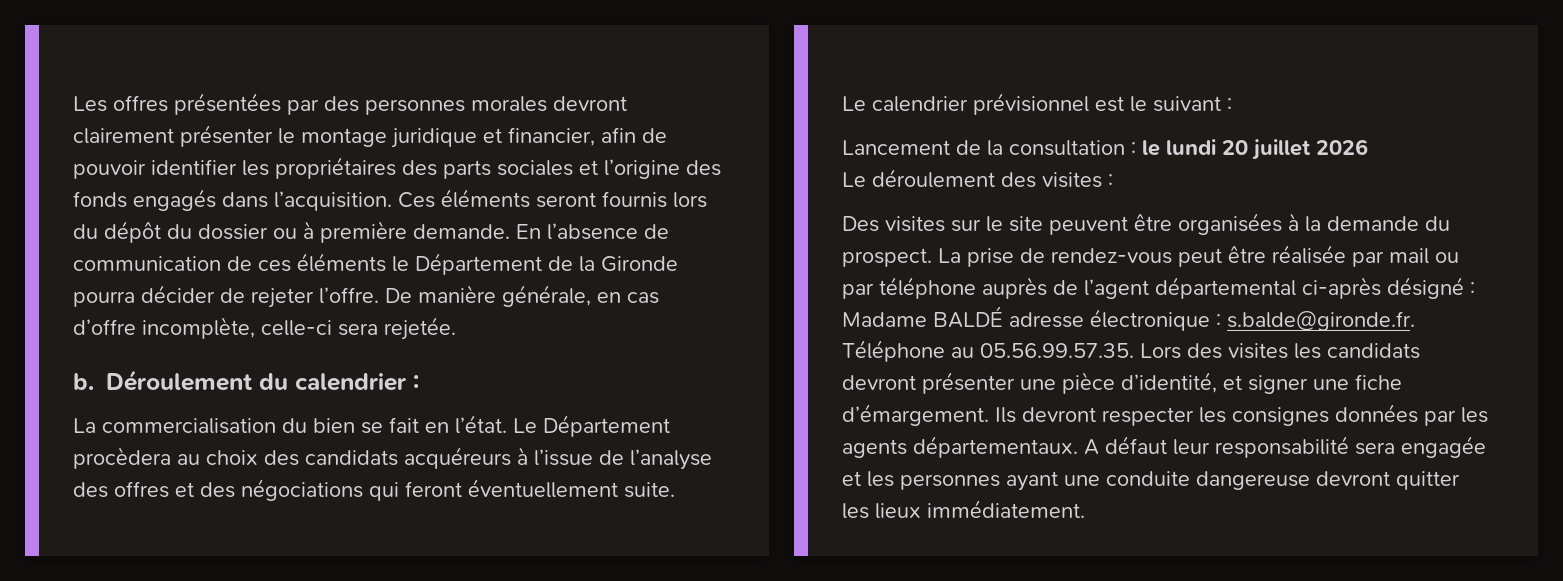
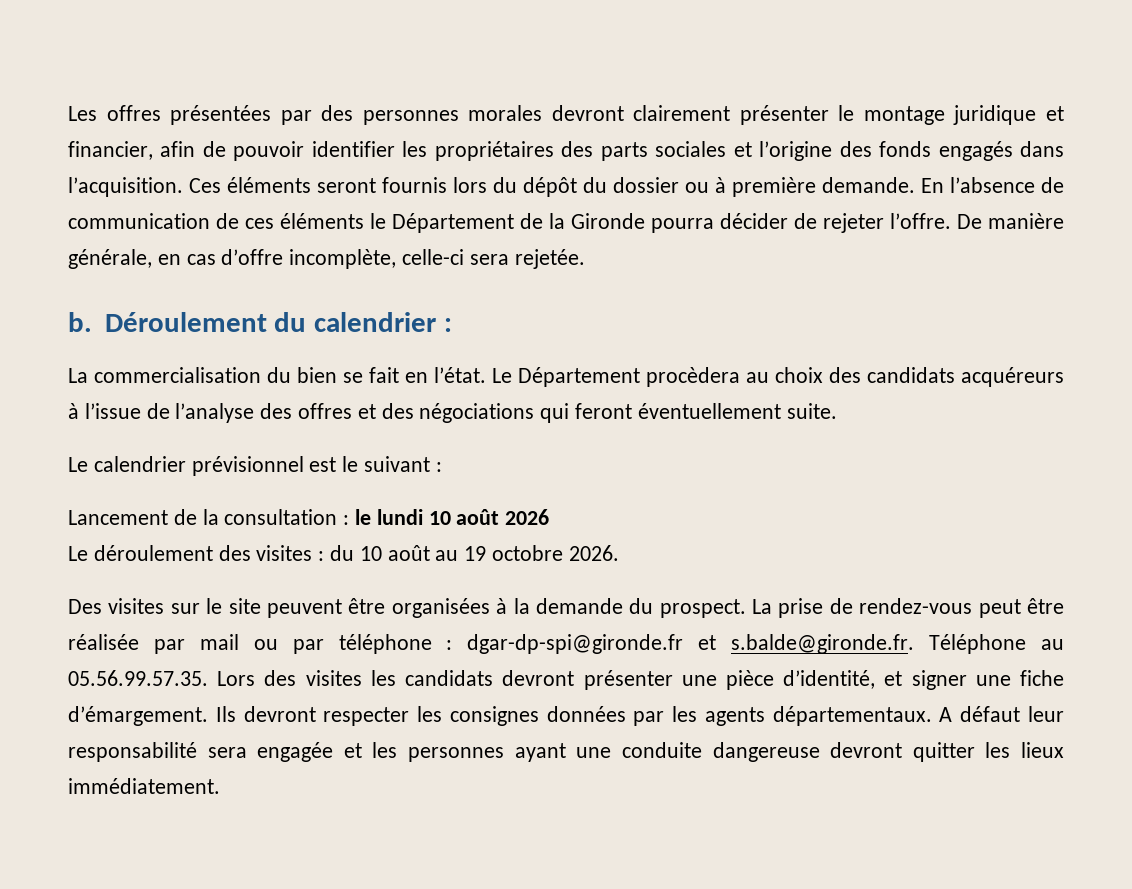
- Lancement de la consultation : le lundi 20 juillet 2026
+ Lancement de la consultation : le lundi 10 août 2026
- Le déroulement des visites :
+ Le déroulement des visites : du 10 août au 19 octobre 2026.
- La prise de rendez-vous peut être réalisée par mail ou par téléphone auprès de l’agent départemental ci-après désigné : Madame BALDÉ adresse électronique : s.balde@gironde.fr. Téléphone au 05.56.99.57.35. Lors des visites les candidats devront présenter une pièce d’identité, et signer une fiche d’émargement.
+ La prise de rendez-vous peut être réalisée par mail ou par téléphone : dgar-dp-spi@gironde.fr et s.balde@gironde.fr. Téléphone au 05.56.99.57.35. Lors des visites les candidats devront présenter une pièce d’identité, et signer une fiche d’émargement.

